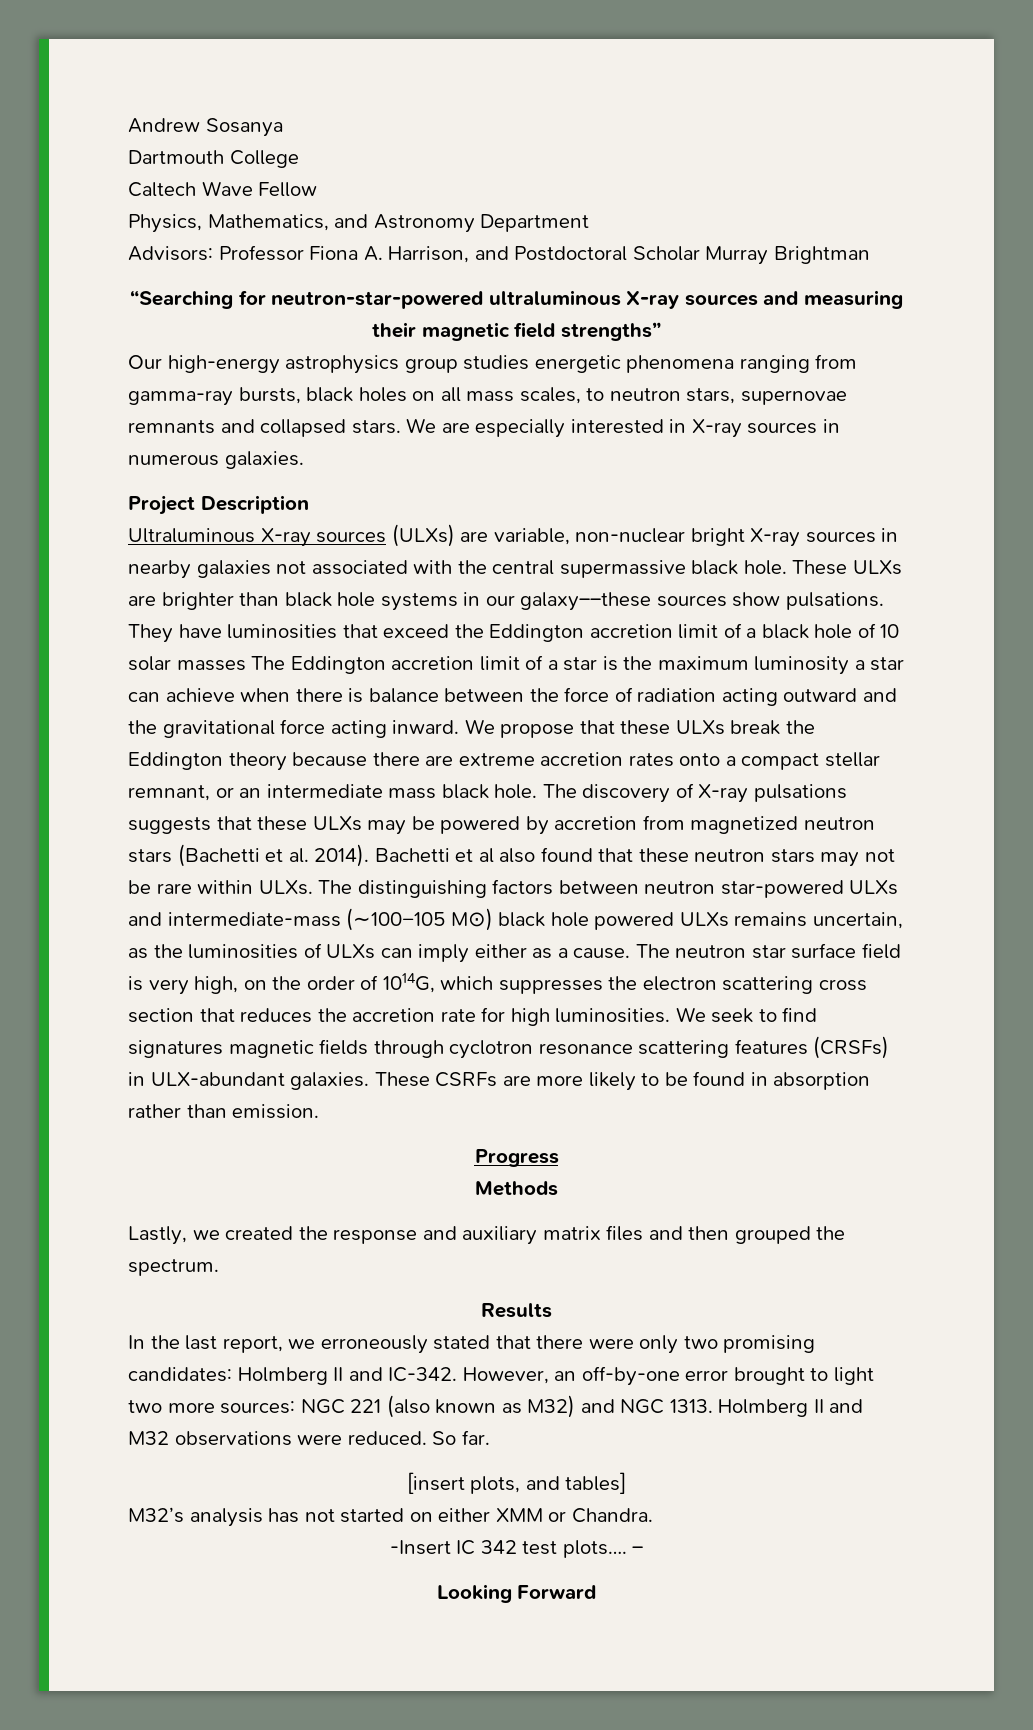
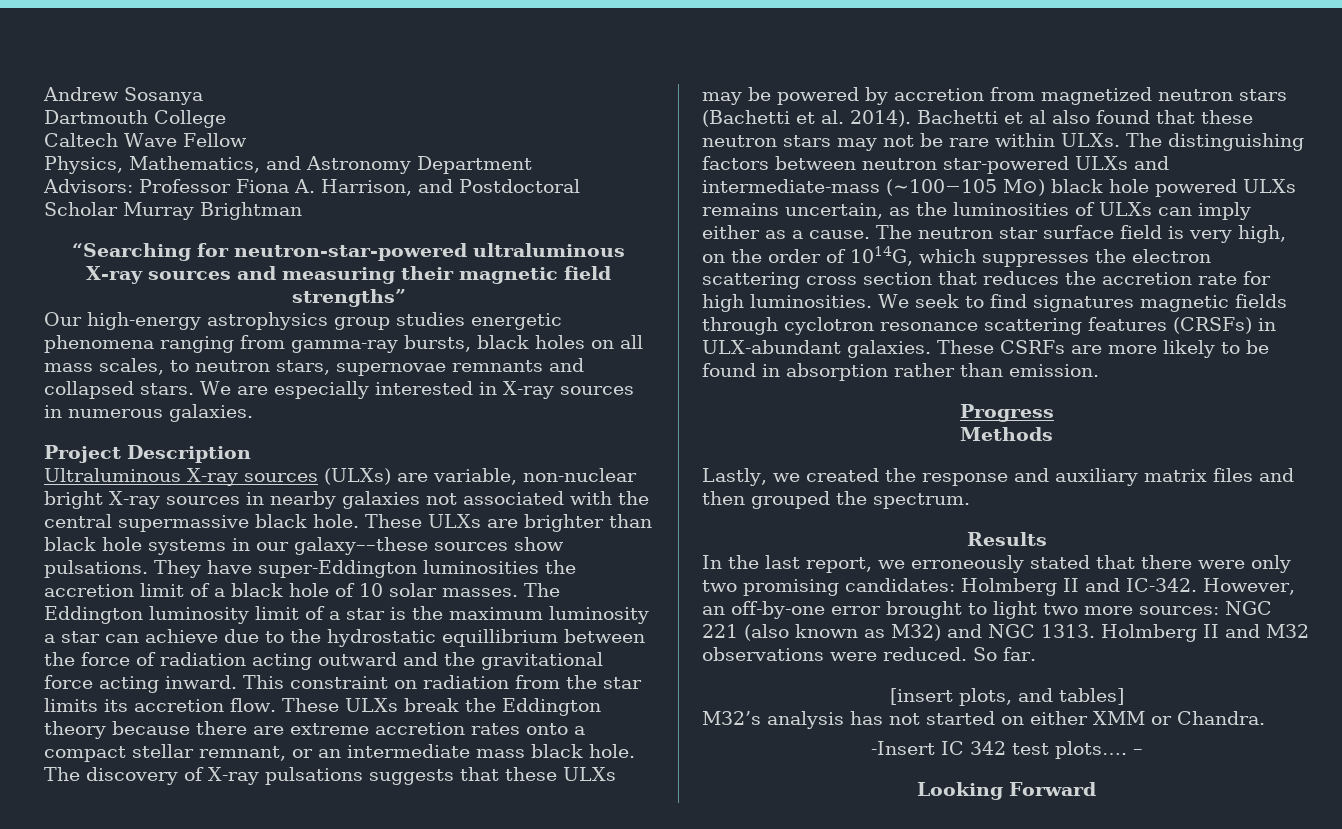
- They have luminosities that exceed the Eddington accretion limit of a black hole of 10 solar masses The Eddington accretion limit of a star is the maximum luminosity a star can achieve when there is balance between the force of radiation acting outward and the gravitational force acting inward.
+ They have super-Eddington luminosities the accretion limit of a black hole of 10 solar masses. The Eddington luminosity limit of a star is the maximum luminosity a star can achieve due to the hydrostatic equillibrium between the force of radiation acting outward and the gravitational force acting inward.
- We propose that these ULXs break the Eddington theory because there are extreme accretion rates onto a compact stellar remnant, or an intermediate mass black hole.
+ This constraint on radiation from the star limits its accretion flow. These ULXs break the Eddington theory because there are extreme accretion rates onto a compact stellar remnant, or an intermediate mass black hole.

